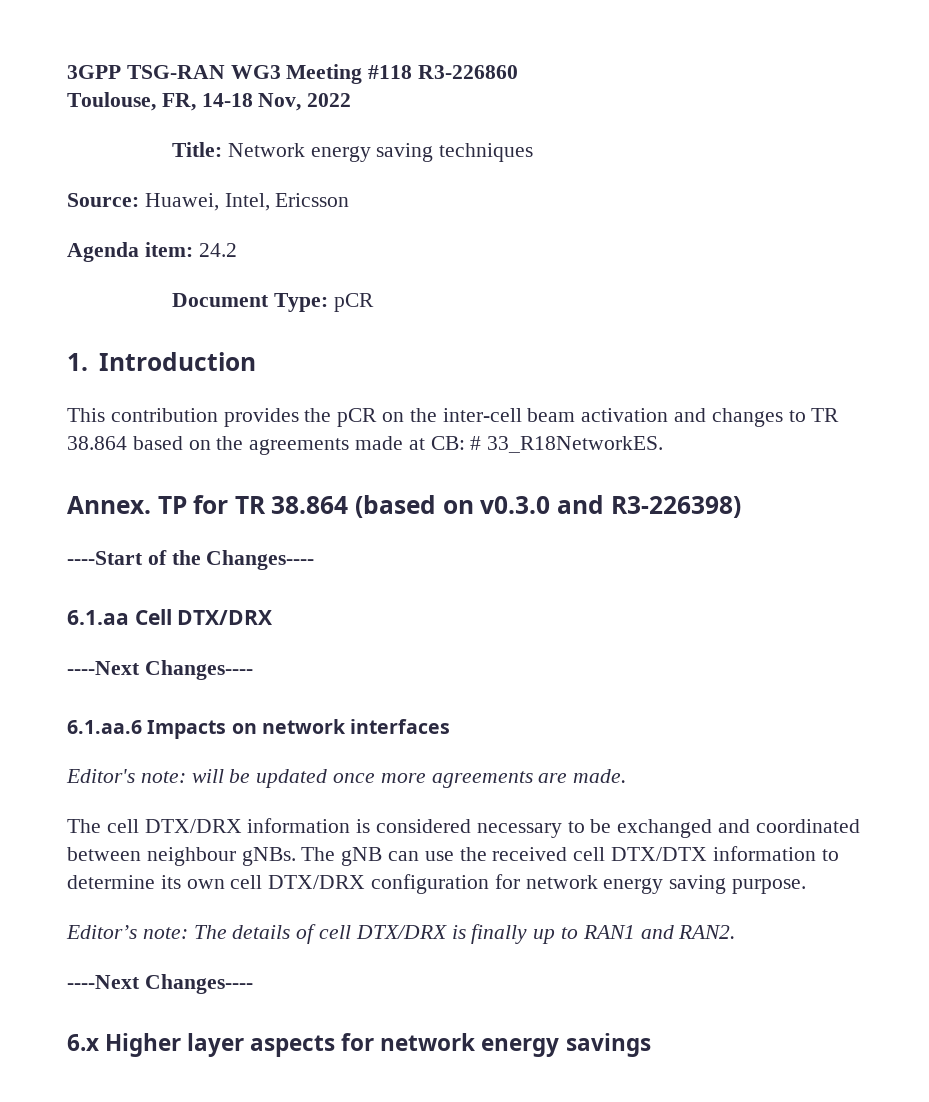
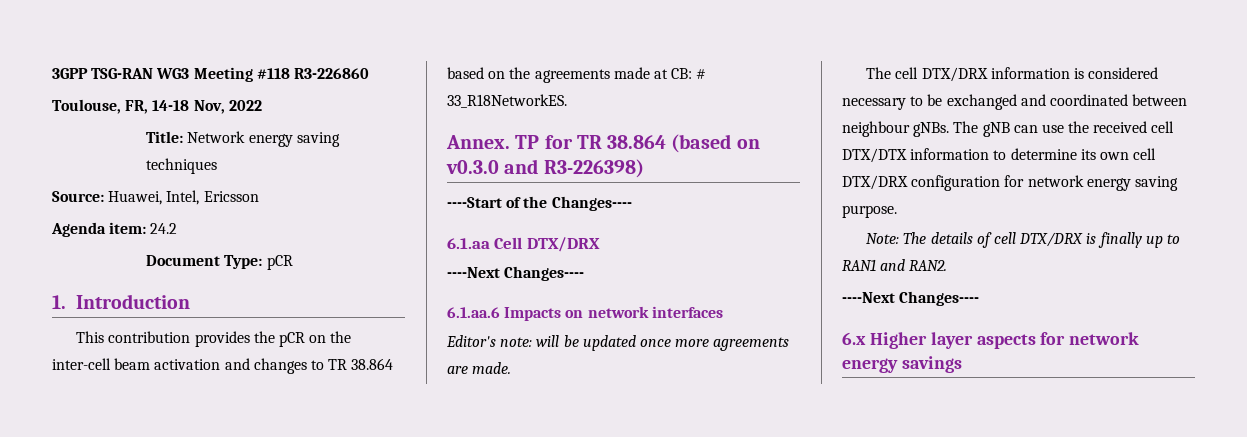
- Editor’s note: The details of cell DTX/DRX is finally up to RAN1 and RAN2.
+ Note: The details of cell DTX/DRX is finally up to RAN1 and RAN2.

